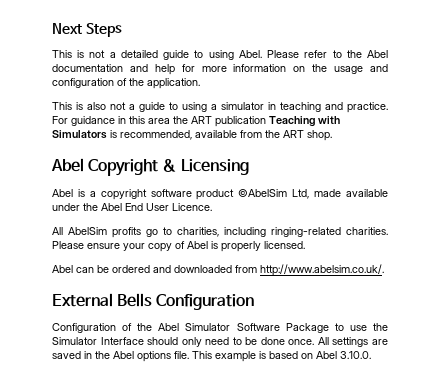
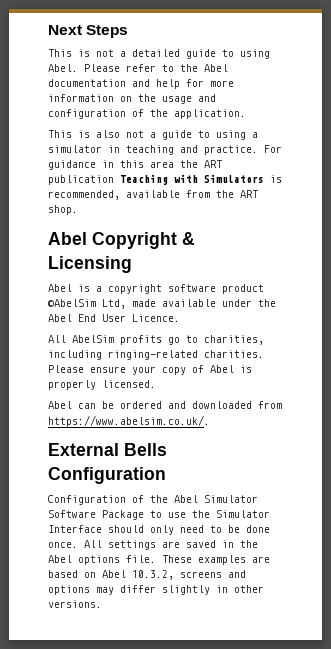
- Abel can be ordered and downloaded from http://www.abelsim.co.uk/.
+ Abel can be ordered and downloaded from https://www.abelsim.co.uk/.
- This example is based on Abel 3.10.0.
+ These examples are based on Abel 10.3.2, screens and options may differ slightly in other versions.

